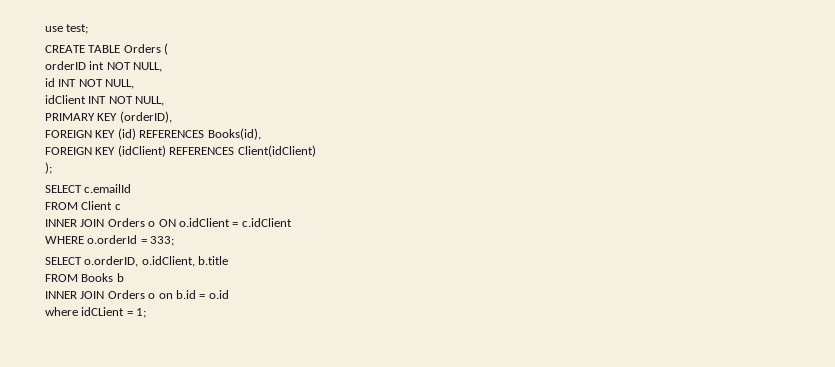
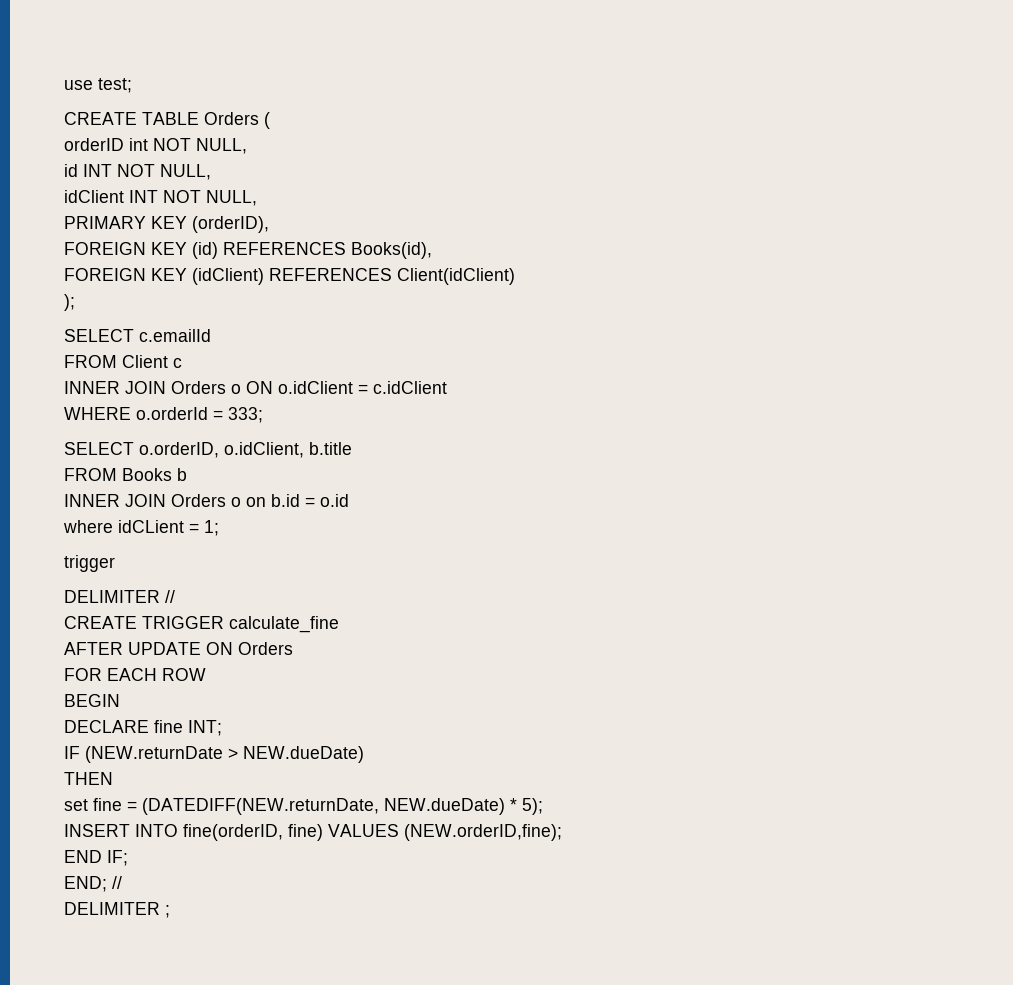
+ trigger
+ DELIMITER //
+ CREATE TRIGGER calculate_fine
+ AFTER UPDATE ON Orders
+ FOR EACH ROW
+ BEGIN
+ DECLARE fine INT;
+ IF (NEW.returnDate > NEW.dueDate)
+ THEN
+ set fine = (DATEDIFF(NEW.returnDate, NEW.dueDate) * 5);
+ INSERT INTO fine(orderID, fine) VALUES (NEW.orderID,fine);
+ END IF;
+ END; //
+ DELIMITER ;

